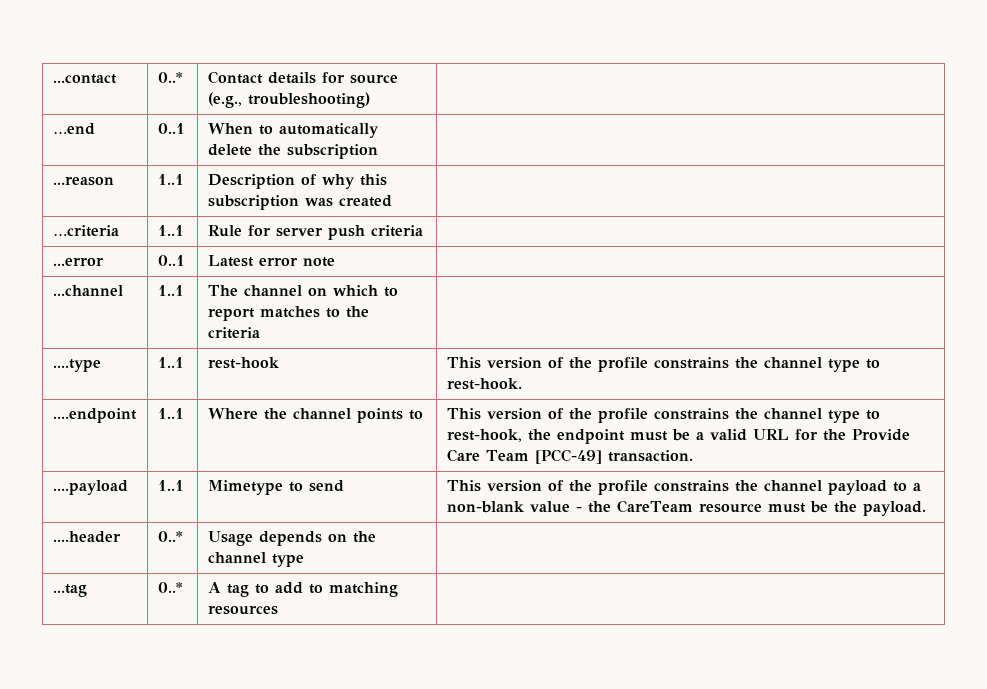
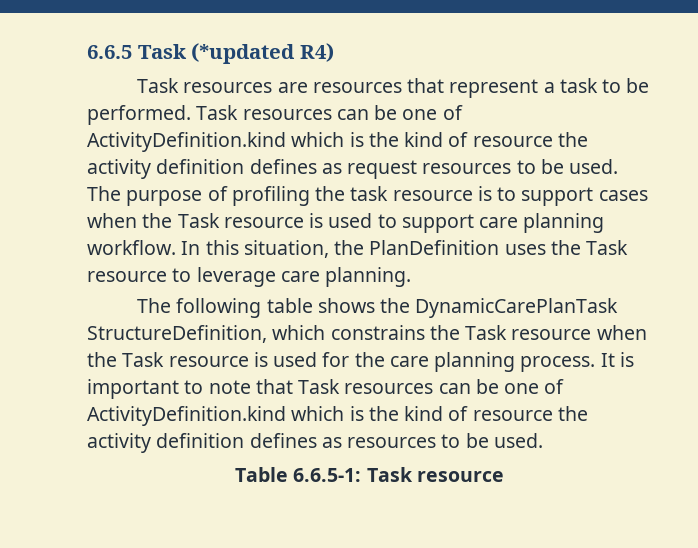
- ...contact | 0..* | Contact details for source (e.g., troubleshooting) |
- …end | 0..1 | When to automatically delete the subscription |
- ...reason | 1..1 | Description of why this subscription was created |
- …criteria | 1..1 | Rule for server push criteria |
- ...error | 0..1 | Latest error note |
- ...channel | 1..1 | The channel on which to report matches to the criteria |
- ....type | 1..1 | rest-hook | This version of the profile constrains the channel type to rest-hook.
- ....endpoint | 1..1 | Where the channel points to | This version of the profile constrains the channel type to rest-hook, the endpoint must be a valid URL for the Provide Care Team [PCC-49] transaction.
- ....payload | 1..1 | Mimetype to send | This version of the profile constrains the channel payload to a non-blank value - the CareTeam resource must be the payload.
- ....header | 0..* | Usage depends on the channel type |
- ...tag | 0..* | A tag to add to matching resources |
+ 6.6.5 Task (*updated R4)
+ Task resources are resources that represent a task to be performed. Task resources can be one of ActivityDefinition.kind which is the kind of resource the activity definition defines as request resources to be used. The purpose of profiling the task resource is to support cases when the Task resource is used to support care planning workflow. In this situation, the PlanDefinition uses the Task resource to leverage care planning.
+ The following table shows the DynamicCarePlanTask StructureDefinition, which constrains the Task resource when the Task resource is used for the care planning process. It is important to note that Task resources can be one of ActivityDefinition.kind which is the kind of resource the activity definition defines as resources to be used.
+ Table 6.6.5-1: Task resource

